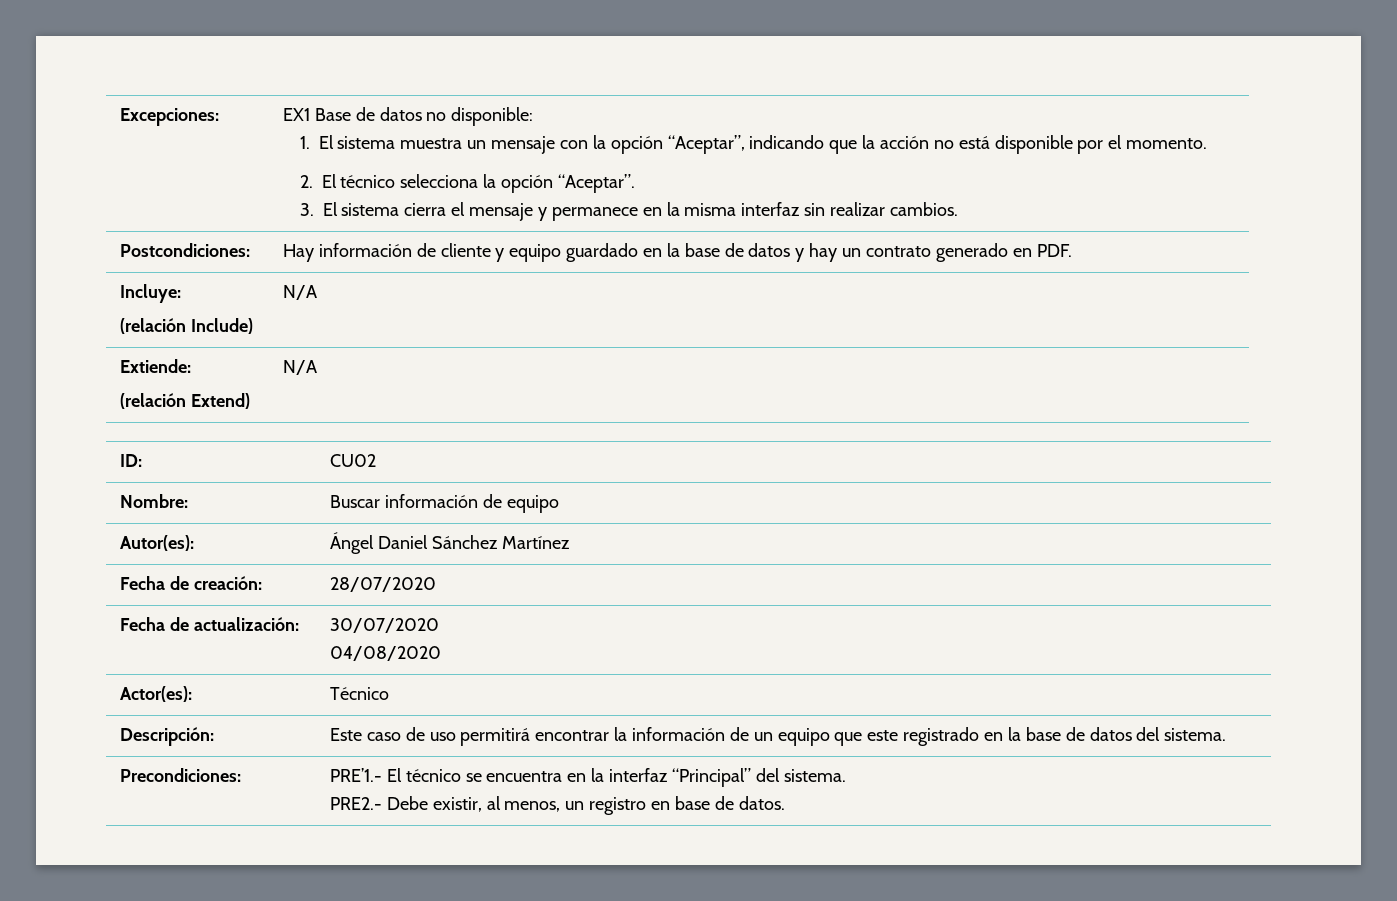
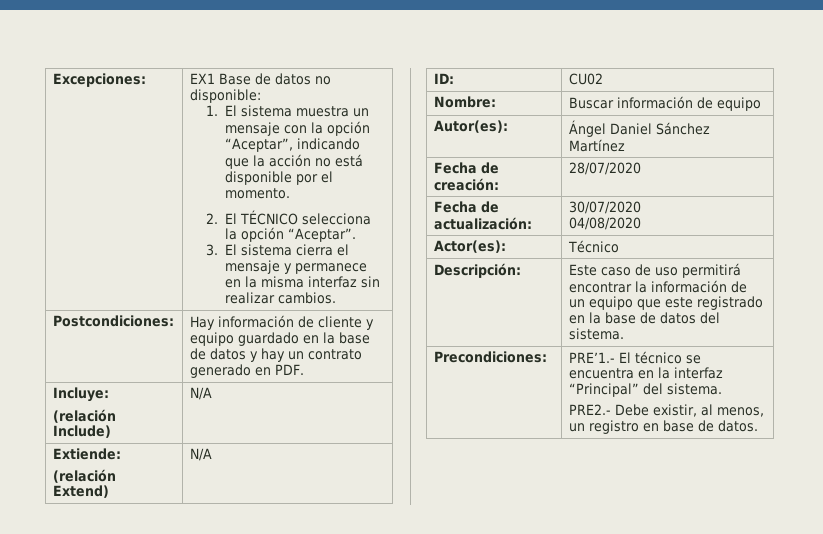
- 2. El técnico selecciona la opción “Aceptar”.
+ 2. El TÉCNICO selecciona la opción “Aceptar”.

